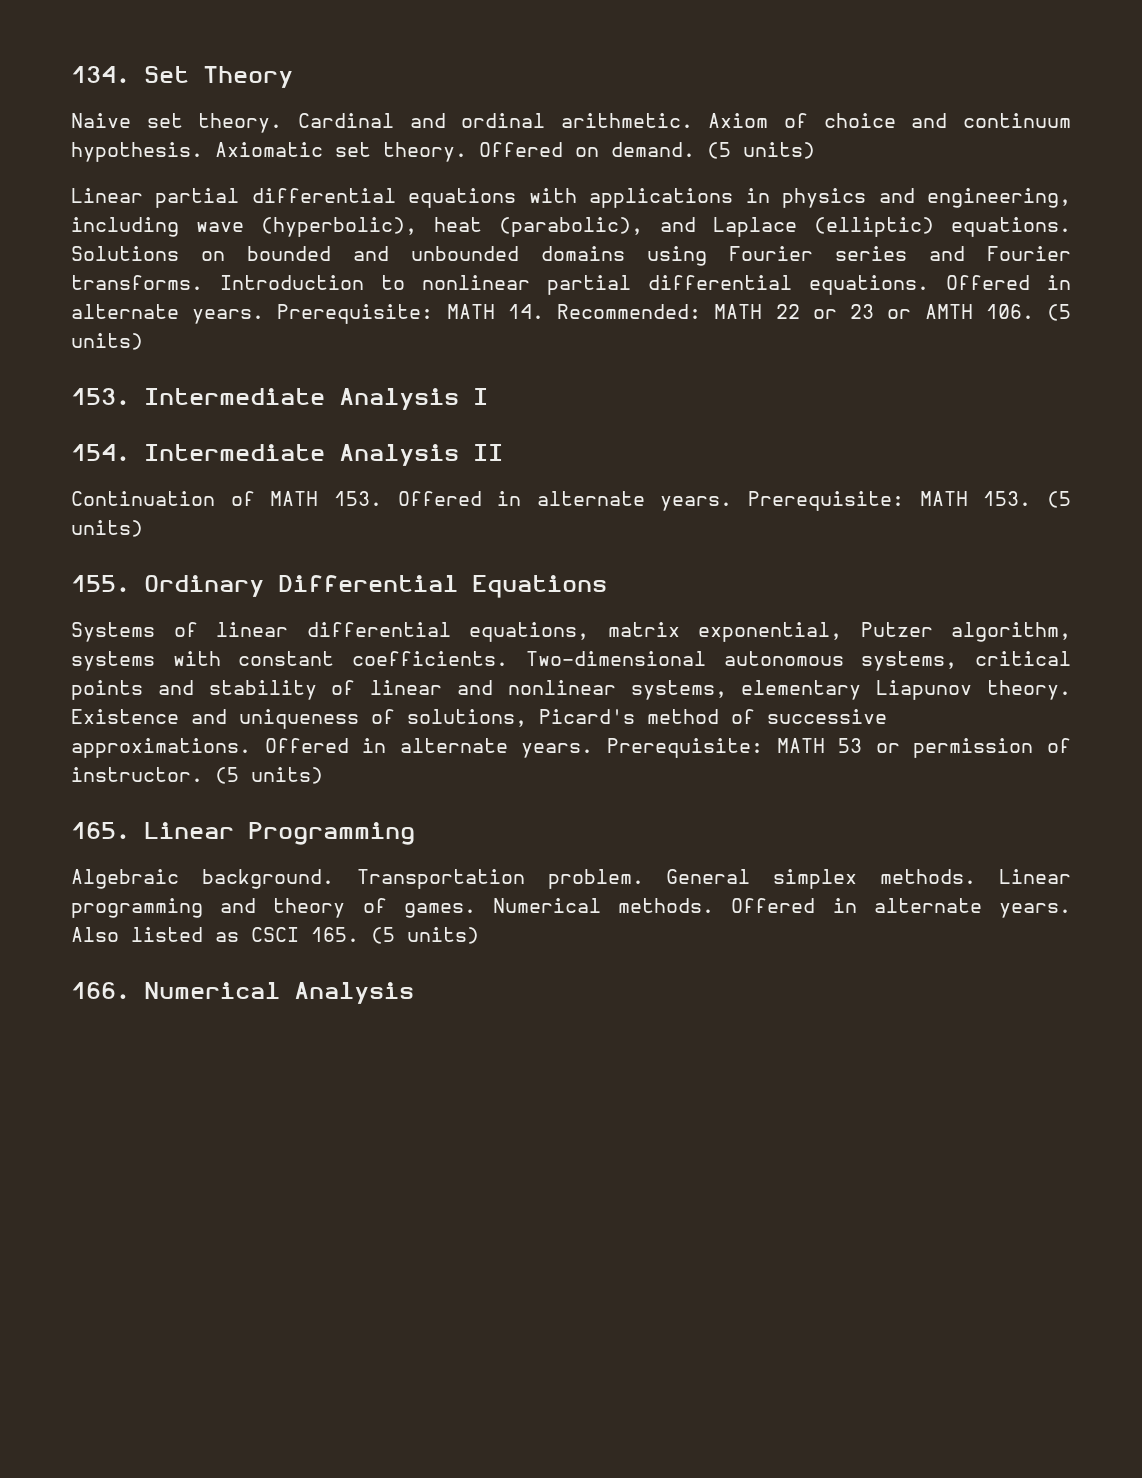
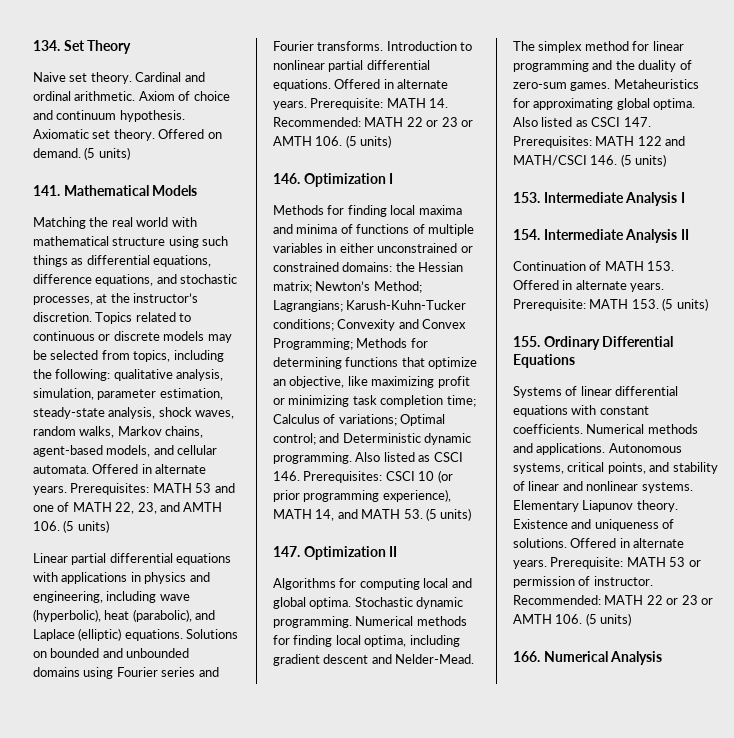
+ 141. Mathematical Models
+ Matching the real world with mathematical structure using such things as differential equations, difference equations, and stochastic processes, at the instructor’s discretion. Topics related to continuous or discrete models may be selected from topics, including the following: qualitative analysis, simulation, parameter estimation, steady-state analysis, shock waves, random walks, Markov chains, agent-based models, and cellular automata. Offered in alternate years. Prerequisites: MATH 53 and one of MATH 22, 23, and AMTH 106. (5 units)
+ 146. Optimization I
+ Methods for finding local maxima and minima of functions of multiple variables in either unconstrained or constrained domains: the Hessian matrix; Newton’s Method; Lagrangians; Karush-Kuhn-Tucker conditions; Convexity and Convex Programming; Methods for determining functions that optimize an objective, like maximizing profit or minimizing task completion time; Calculus of variations; Optimal control; and Deterministic dynamic programming. Also listed as CSCI 146. Prerequisites: CSCI 10 (or prior programming experience), MATH 14, and MATH 53. (5 units)
+ 147. Optimization II
+ Algorithms for computing local and global optima. Stochastic dynamic programming. Numerical methods for finding local optima, including gradient descent and Nelder-Mead. The simplex method for linear programming and the duality of zero-sum games. Metaheuristics for approximating global optima. Also listed as CSCI 147. Prerequisites: MATH 122 and MATH/CSCI 146. (5 units)
- Systems of linear differential equations, matrix exponential, Putzer algorithm, systems with constant coefficients. Two-dimensional autonomous systems, critical points and stability of linear and nonlinear systems, elementary Liapunov theory.
+ Systems of linear differential equations with constant coefficients. Numerical methods and applications. Autonomous systems, critical points, and stability of linear and nonlinear systems. Elementary Liapunov theory.
- Existence and uniqueness of solutions, Picard's method of successive approximations.
+ Existence and uniqueness of solutions.
- Prerequisite: MATH 53 or permission of instructor. (5 units)
- 165. Linear Programming
- Algebraic background. Transportation problem. General simplex methods. Linear programming and theory of games. Numerical methods. Offered in alternate years. Also listed as CSCI 165. (5 units)
+ Prerequisite: MATH 53 or permission of instructor. Recommended: MATH 22 or 23 or AMTH 106. (5 units)

